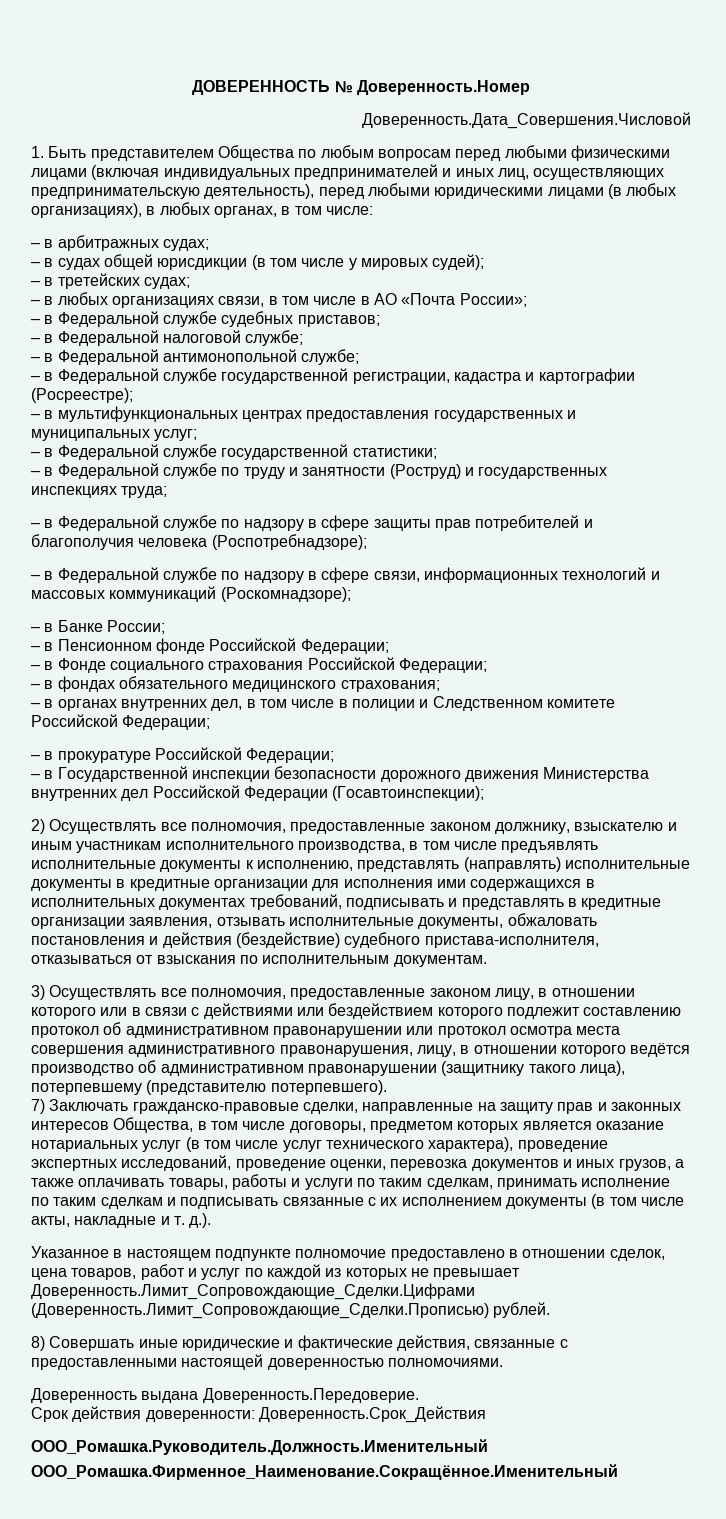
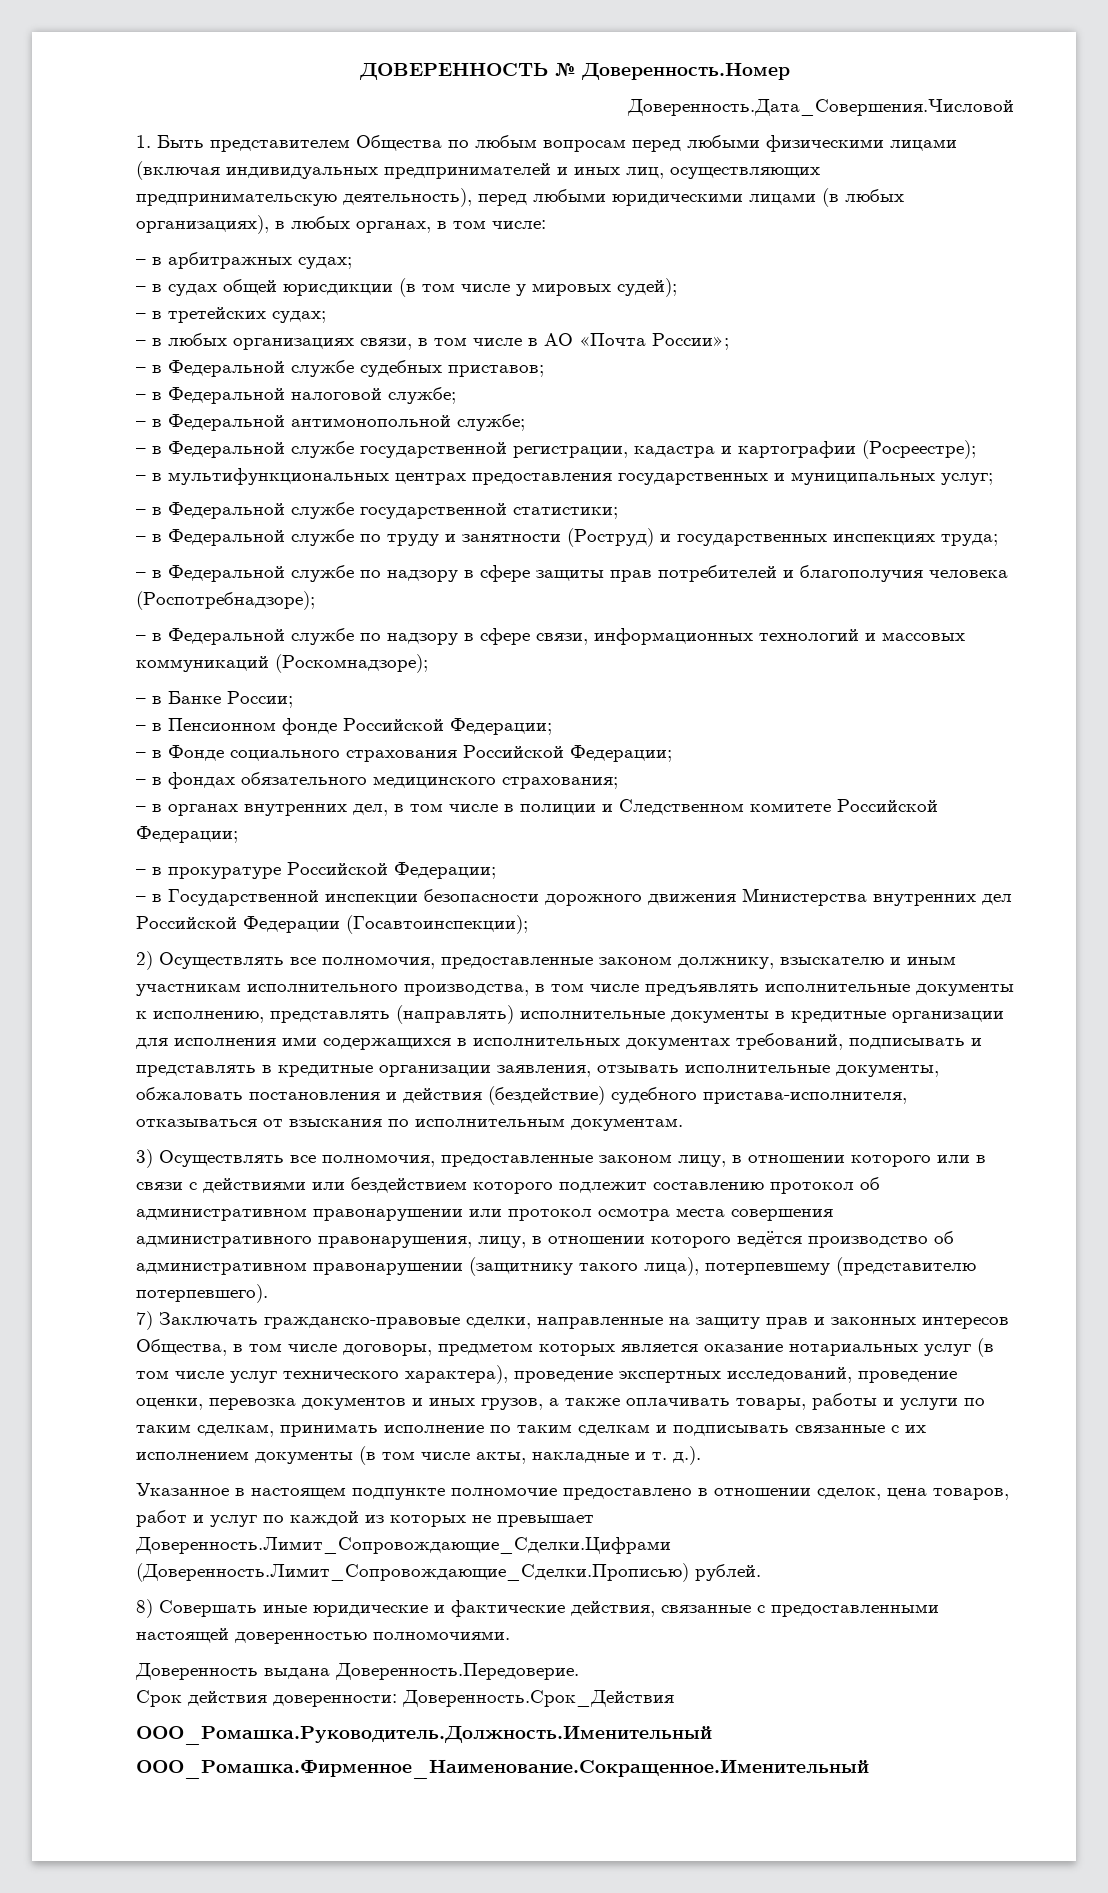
- ООО_Ромашка.Фирменное_Наименование.Сокращённое.Именительный
+ ООО_Ромашка.Фирменное_Наименование.Сокращенное.Именительный

